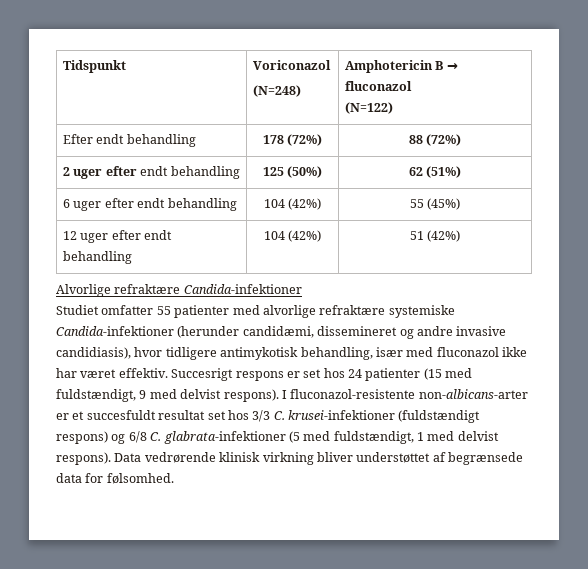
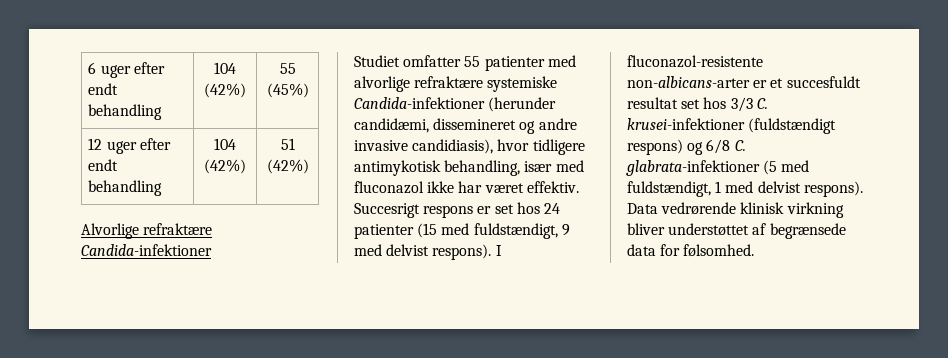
- Tidspunkt | Voriconazol
- (N=248) | Amphotericin B → fluconazol
- (N=122)
- Efter endt behandling | 178 (72%) | 88 (72%)
- 2 uger efter endt behandling | 125 (50%) | 62 (51%)

